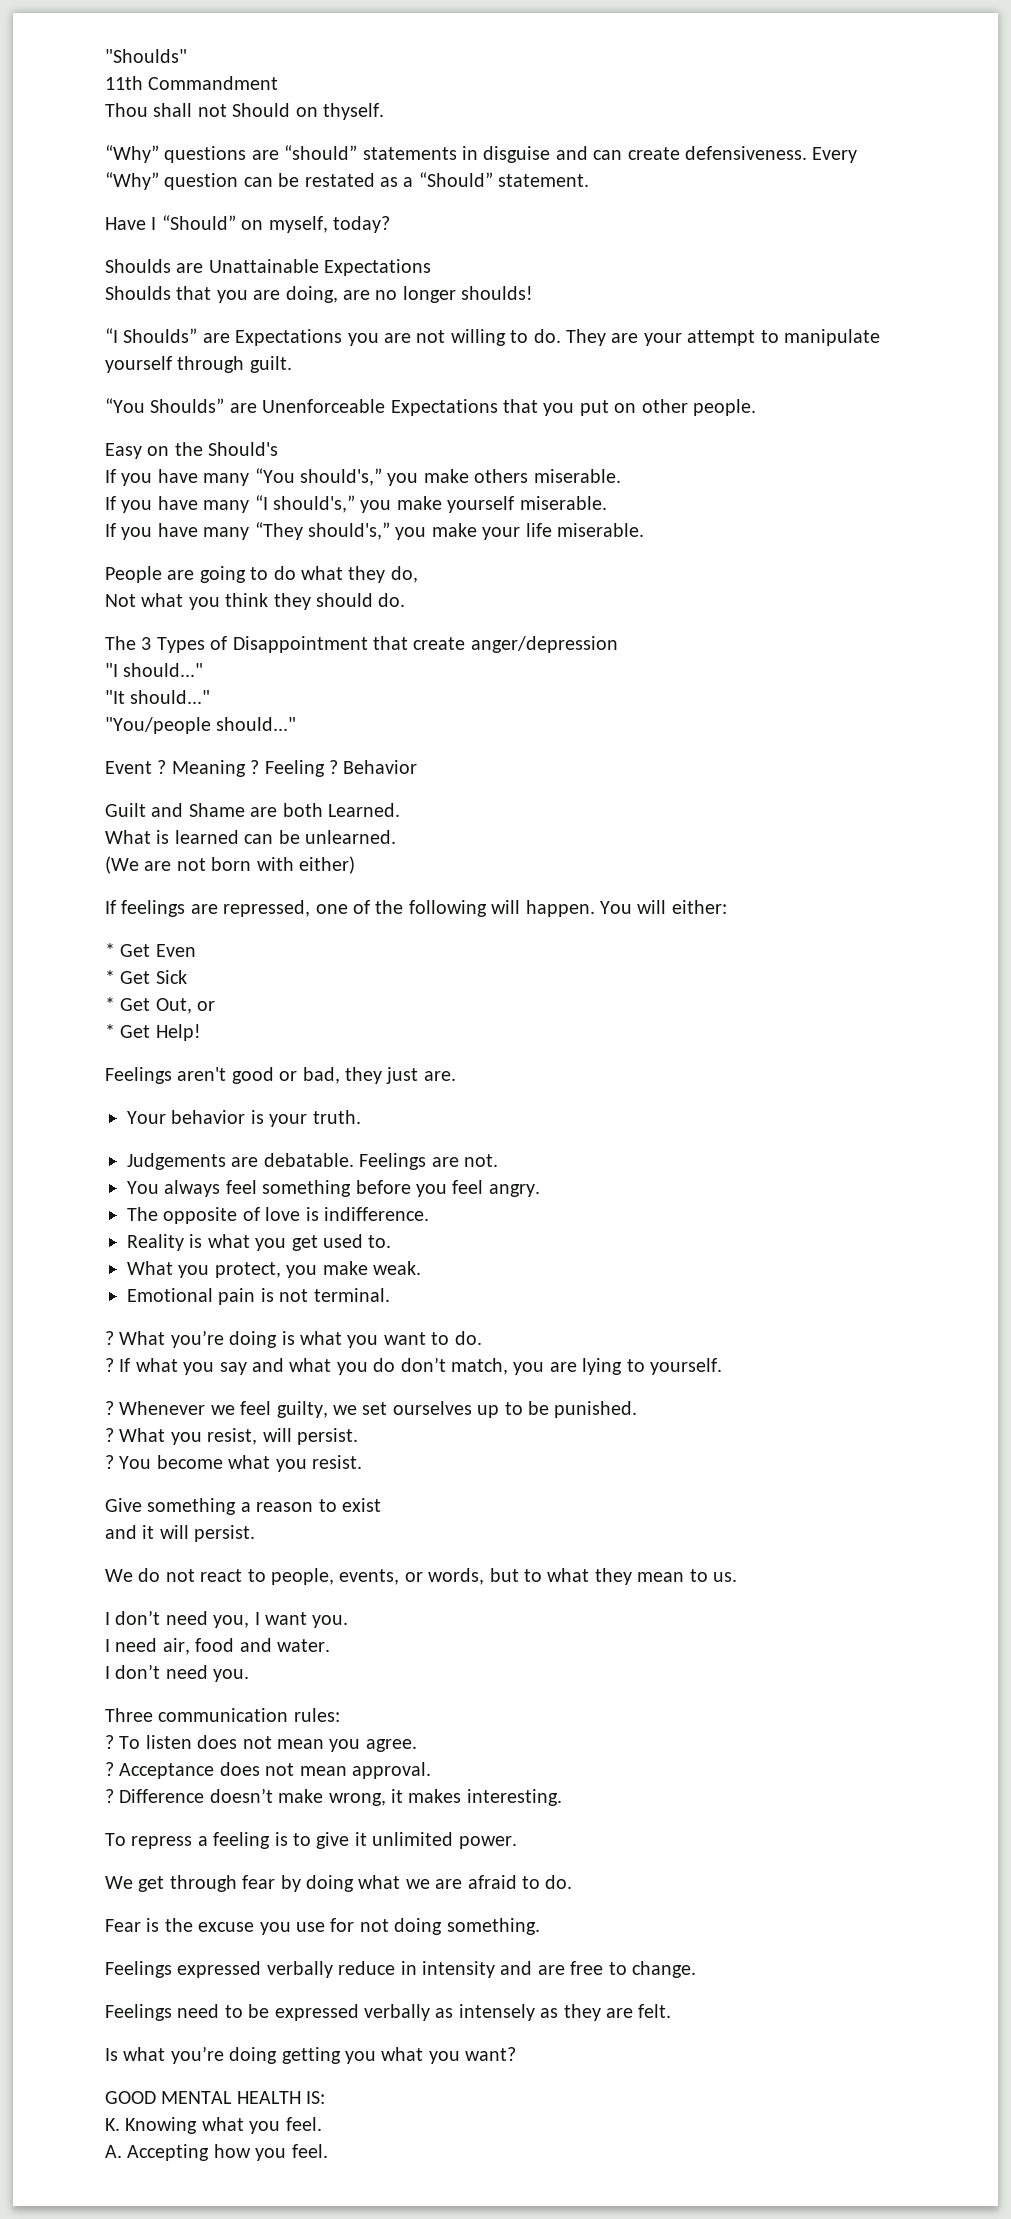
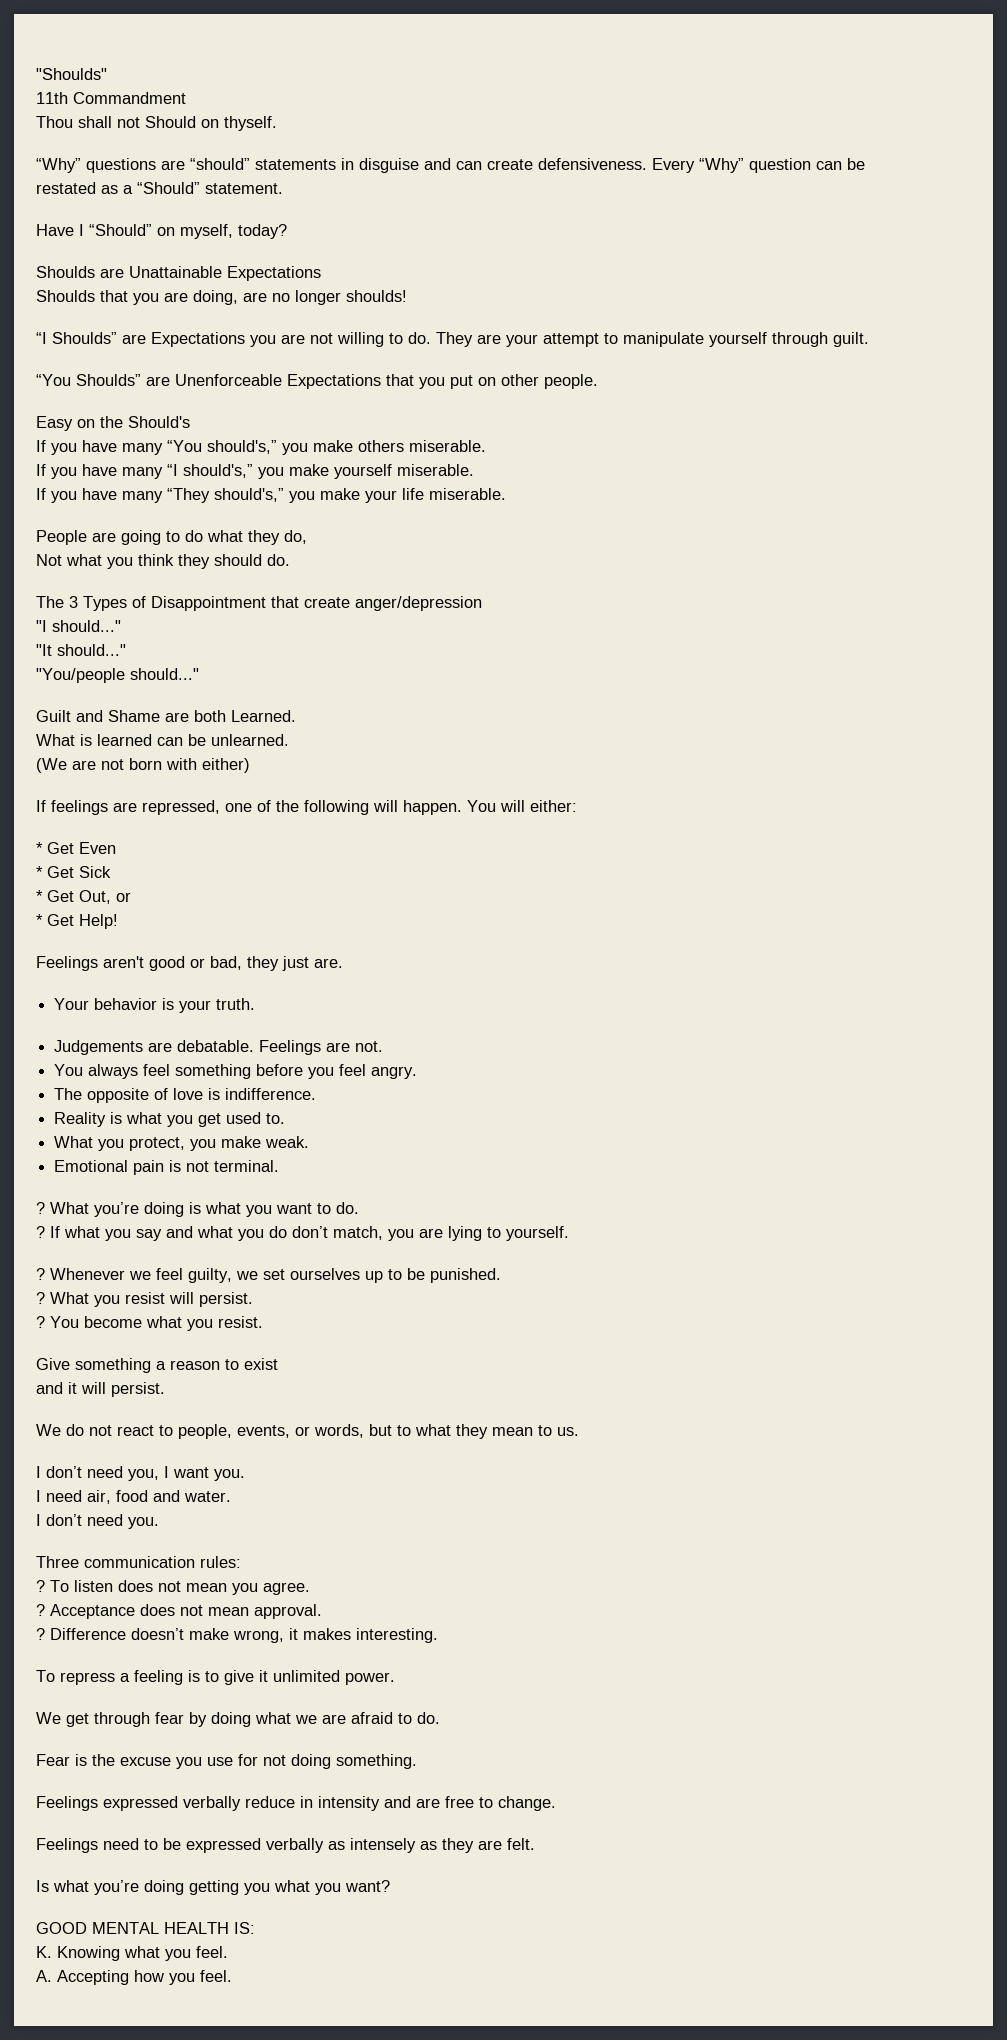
- Event ? Meaning ? Feeling ? Behavior
- What you resist, will persist.
+ What you resist will persist.

